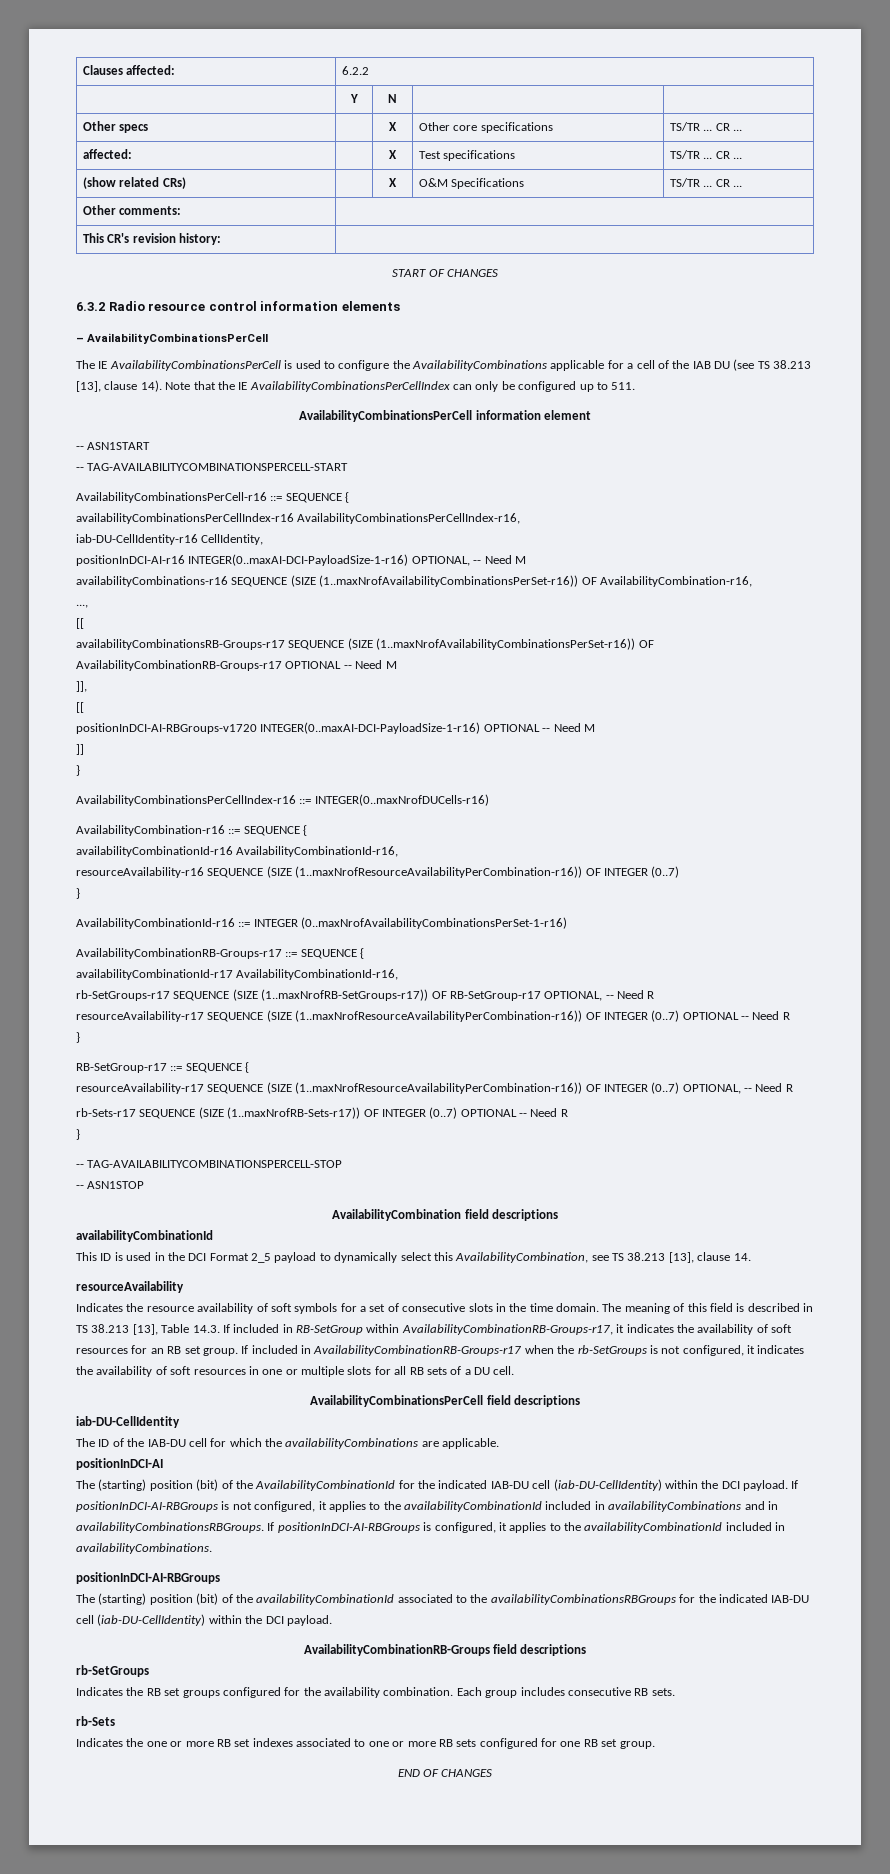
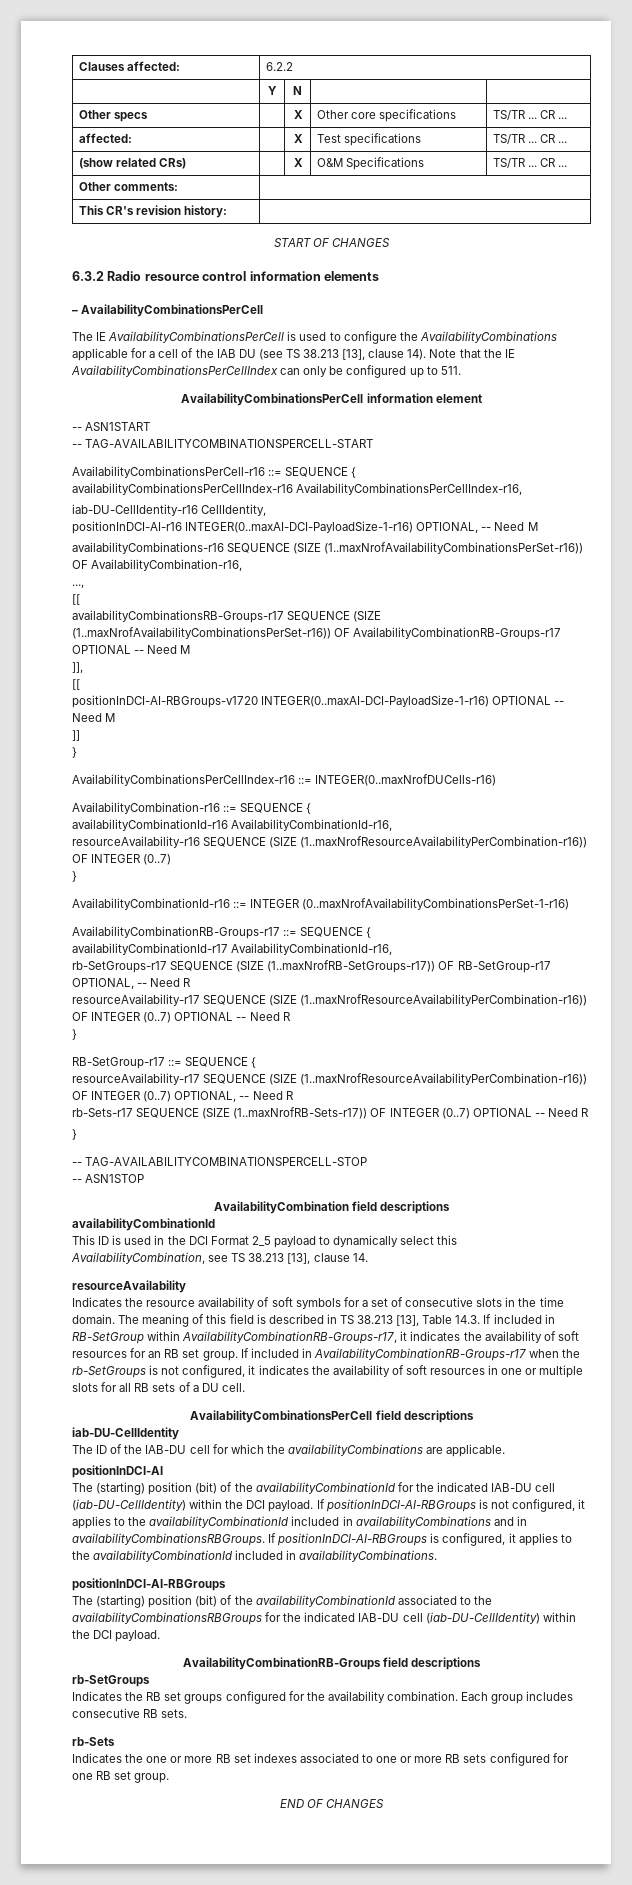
- The (starting) position (bit) of the AvailabilityCombinationId for the indicated IAB-DU cell (iab-DU-CellIdentity) within the DCI payload.
+ The (starting) position (bit) of the availabilityCombinationId for the indicated IAB-DU cell (iab-DU-CellIdentity) within the DCI payload.

